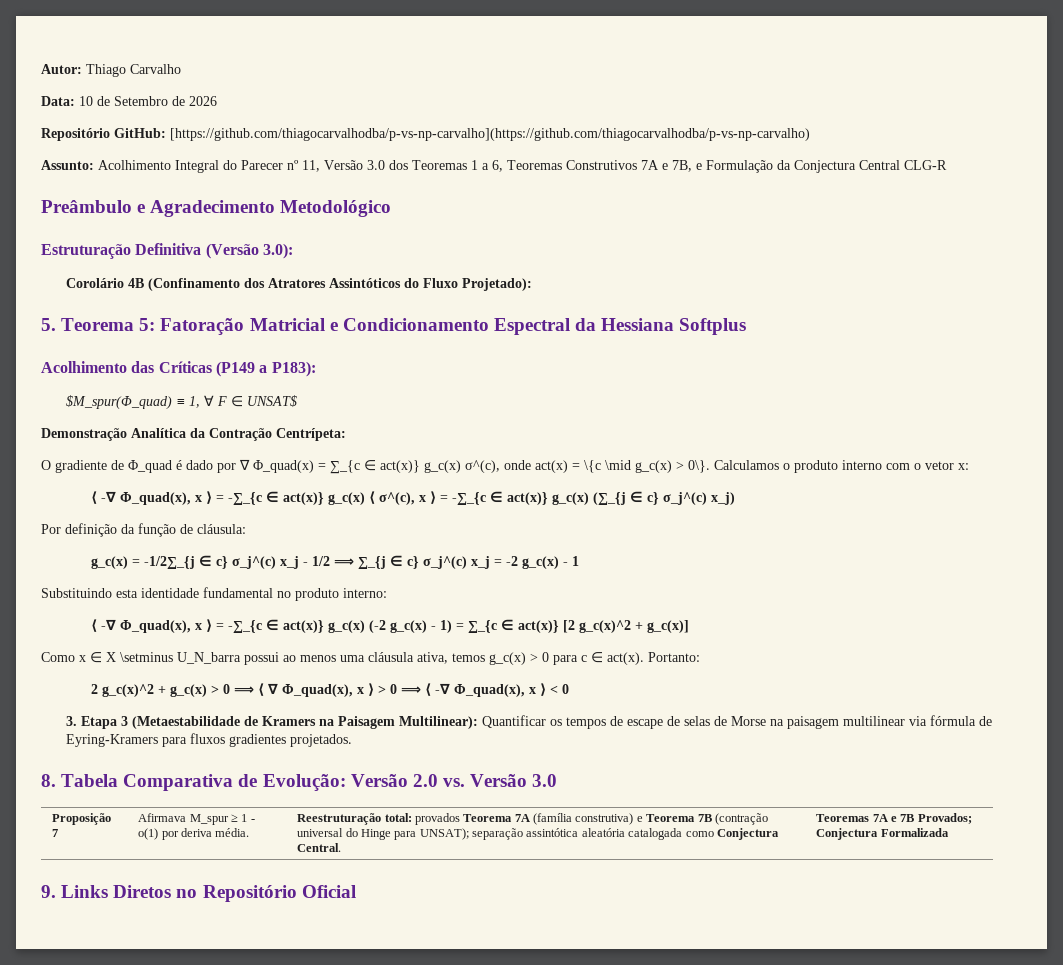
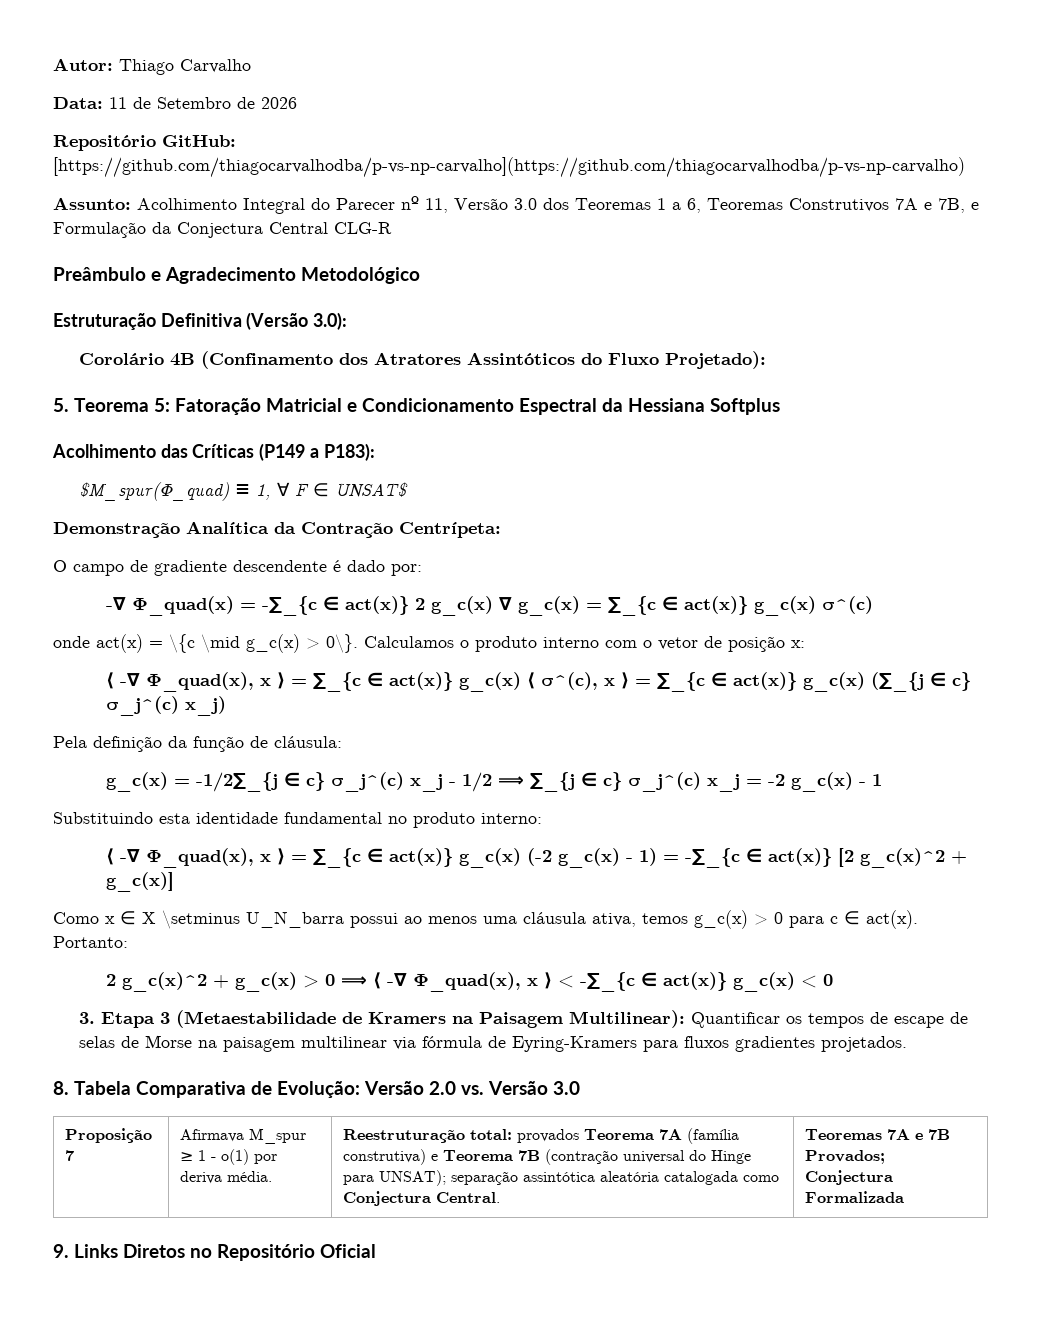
- Data: 10 de Setembro de 2026
+ Data: 11 de Setembro de 2026
- O gradiente de Φ_quad é dado por ∇ Φ_quad(x) = ∑_{c ∈ act(x)} g_c(x) σ^(c), onde act(x) = \{c \mid g_c(x) > 0\}.
+ O campo de gradiente descendente é dado por:
+ -∇ Φ_quad(x) = -∑_{c ∈ act(x)} 2 g_c(x) ∇ g_c(x) = ∑_{c ∈ act(x)} g_c(x) σ^(c)
+ onde act(x) = \{c \mid g_c(x) > 0\}.
- Calculamos o produto interno com o vetor x:
+ Calculamos o produto interno com o vetor de posição x:
- ⟨ -∇ Φ_quad(x), x ⟩ = -∑_{c ∈ act(x)} g_c(x) ⟨ σ^(c), x ⟩ = -∑_{c ∈ act(x)} g_c(x) (∑_{j ∈ c} σ_j^(c) x_j)
+ ⟨ -∇ Φ_quad(x), x ⟩ = ∑_{c ∈ act(x)} g_c(x) ⟨ σ^(c), x ⟩ = ∑_{c ∈ act(x)} g_c(x) (∑_{j ∈ c} σ_j^(c) x_j)
- Por definição da função de cláusula:
+ Pela definição da função de cláusula:
- ⟨ -∇ Φ_quad(x), x ⟩ = -∑_{c ∈ act(x)} g_c(x) (-2 g_c(x) - 1) = ∑_{c ∈ act(x)} [2 g_c(x)^2 + g_c(x)]
+ ⟨ -∇ Φ_quad(x), x ⟩ = ∑_{c ∈ act(x)} g_c(x) (-2 g_c(x) - 1) = -∑_{c ∈ act(x)} [2 g_c(x)^2 + g_c(x)]
- 2 g_c(x)^2 + g_c(x) > 0 ⟹ ⟨ ∇ Φ_quad(x), x ⟩ > 0 ⟹ ⟨ -∇ Φ_quad(x), x ⟩ < 0
+ 2 g_c(x)^2 + g_c(x) > 0 ⟹ ⟨ -∇ Φ_quad(x), x ⟩ < -∑_{c ∈ act(x)} g_c(x) < 0

